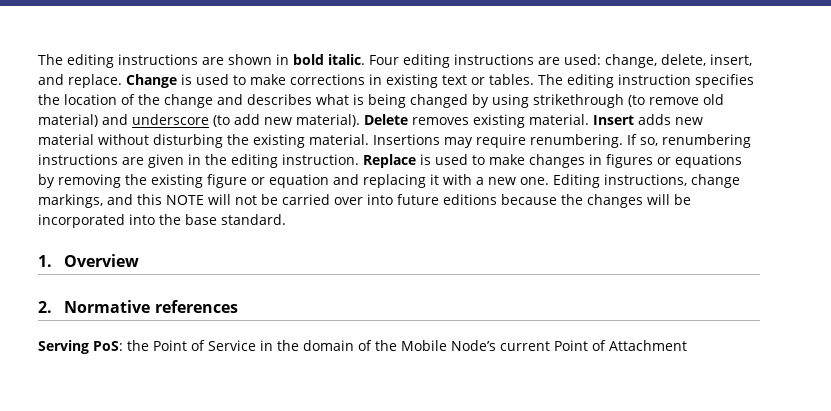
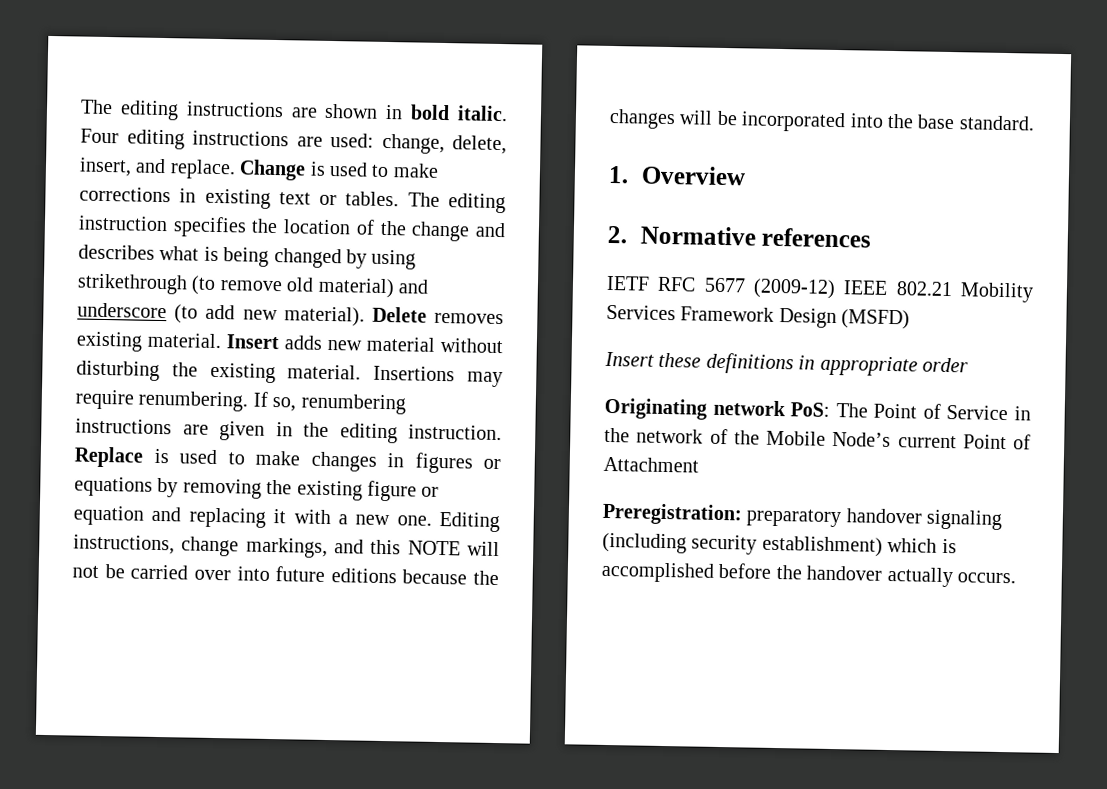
- Serving PoS: the Point of Service in the domain of the Mobile Node’s current Point of Attachment
+ IETF RFC 5677 (2009-12) IEEE 802.21 Mobility Services Framework Design (MSFD)
+ Insert these definitions in appropriate order
+ Originating network PoS: The Point of Service in the network of the Mobile Node’s current Point of Attachment
+ Preregistration: preparatory handover signaling (including security establishment) which is accomplished before the handover actually occurs.

